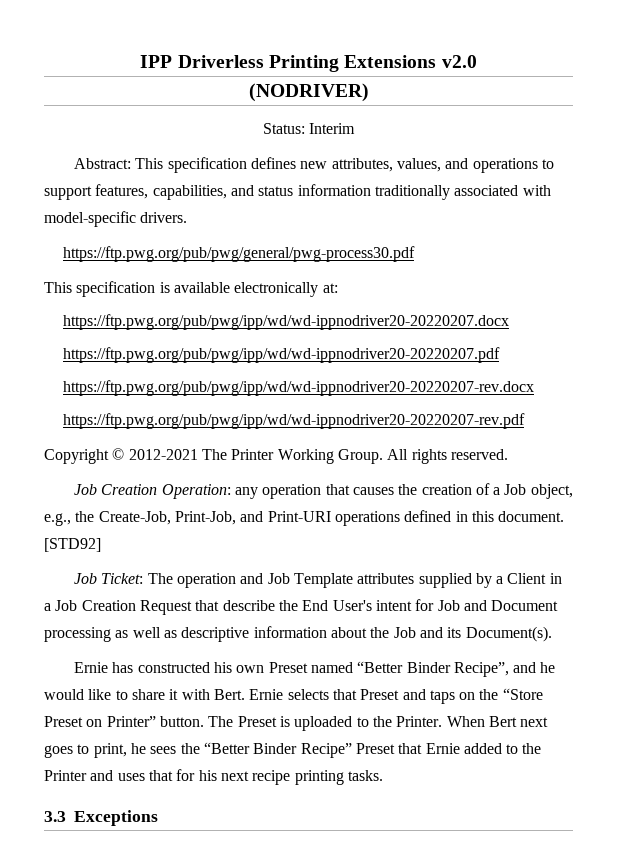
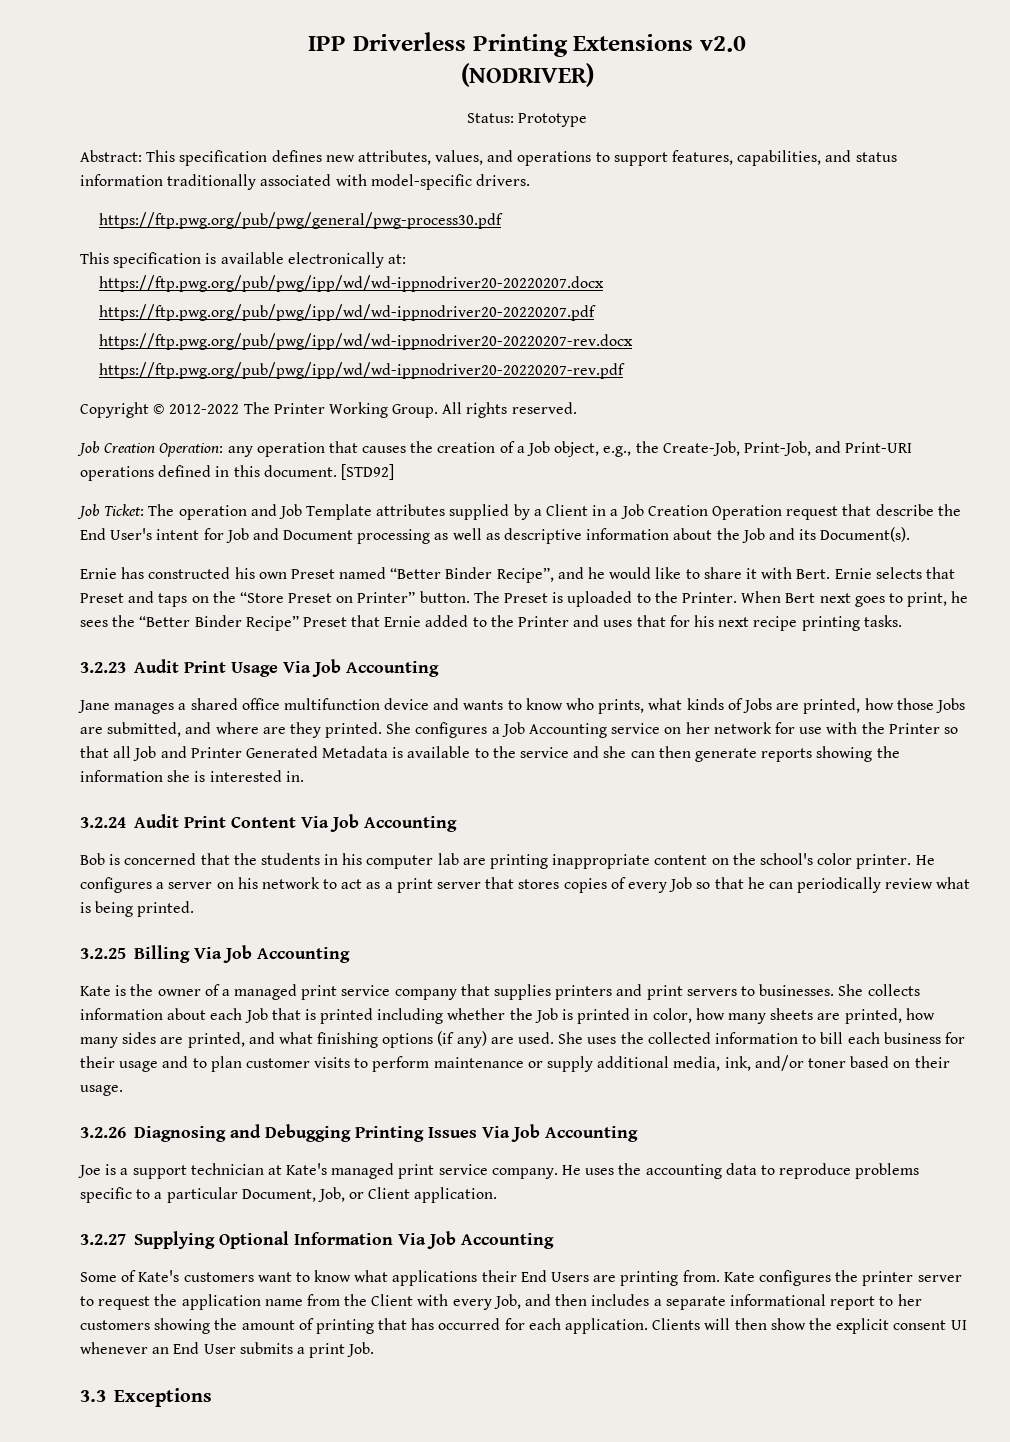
- Status: Interim
+ Status: Prototype
- Copyright © 2012-2021 The Printer Working Group.
+ Copyright © 2012-2022 The Printer Working Group.
- Job Ticket: The operation and Job Template attributes supplied by a Client in a Job Creation Request that describe the End User's intent for Job and Document processing as well as descriptive information about the Job and its Document(s).
+ Job Ticket: The operation and Job Template attributes supplied by a Client in a Job Creation Operation request that describe the End User's intent for Job and Document processing as well as descriptive information about the Job and its Document(s).
+ 3.2.23 Audit Print Usage Via Job Accounting
+ Jane manages a shared office multifunction device and wants to know who prints, what kinds of Jobs are printed, how those Jobs are submitted, and where are they printed. She configures a Job Accounting service on her network for use with the Printer so that all Job and Printer Generated Metadata is available to the service and she can then generate reports showing the information she is interested in.
+ 3.2.24 Audit Print Content Via Job Accounting
+ Bob is concerned that the students in his computer lab are printing inappropriate content on the school's color printer. He configures a server on his network to act as a print server that stores copies of every Job so that he can periodically review what is being printed.
+ 3.2.25 Billing Via Job Accounting
+ Kate is the owner of a managed print service company that supplies printers and print servers to businesses. She collects information about each Job that is printed including whether the Job is printed in color, how many sheets are printed, how many sides are printed, and what finishing options (if any) are used. She uses the collected information to bill each business for their usage and to plan customer visits to perform maintenance or supply additional media, ink, and/or toner based on their usage.
+ 3.2.26 Diagnosing and Debugging Printing Issues Via Job Accounting
+ Joe is a support technician at Kate's managed print service company. He uses the accounting data to reproduce problems specific to a particular Document, Job, or Client application.
+ 3.2.27 Supplying Optional Information Via Job Accounting
+ Some of Kate's customers want to know what applications their End Users are printing from. Kate configures the printer server to request the application name from the Client with every Job, and then includes a separate informational report to her customers showing the amount of printing that has occurred for each application. Clients will then show the explicit consent UI whenever an End User submits a print Job.

